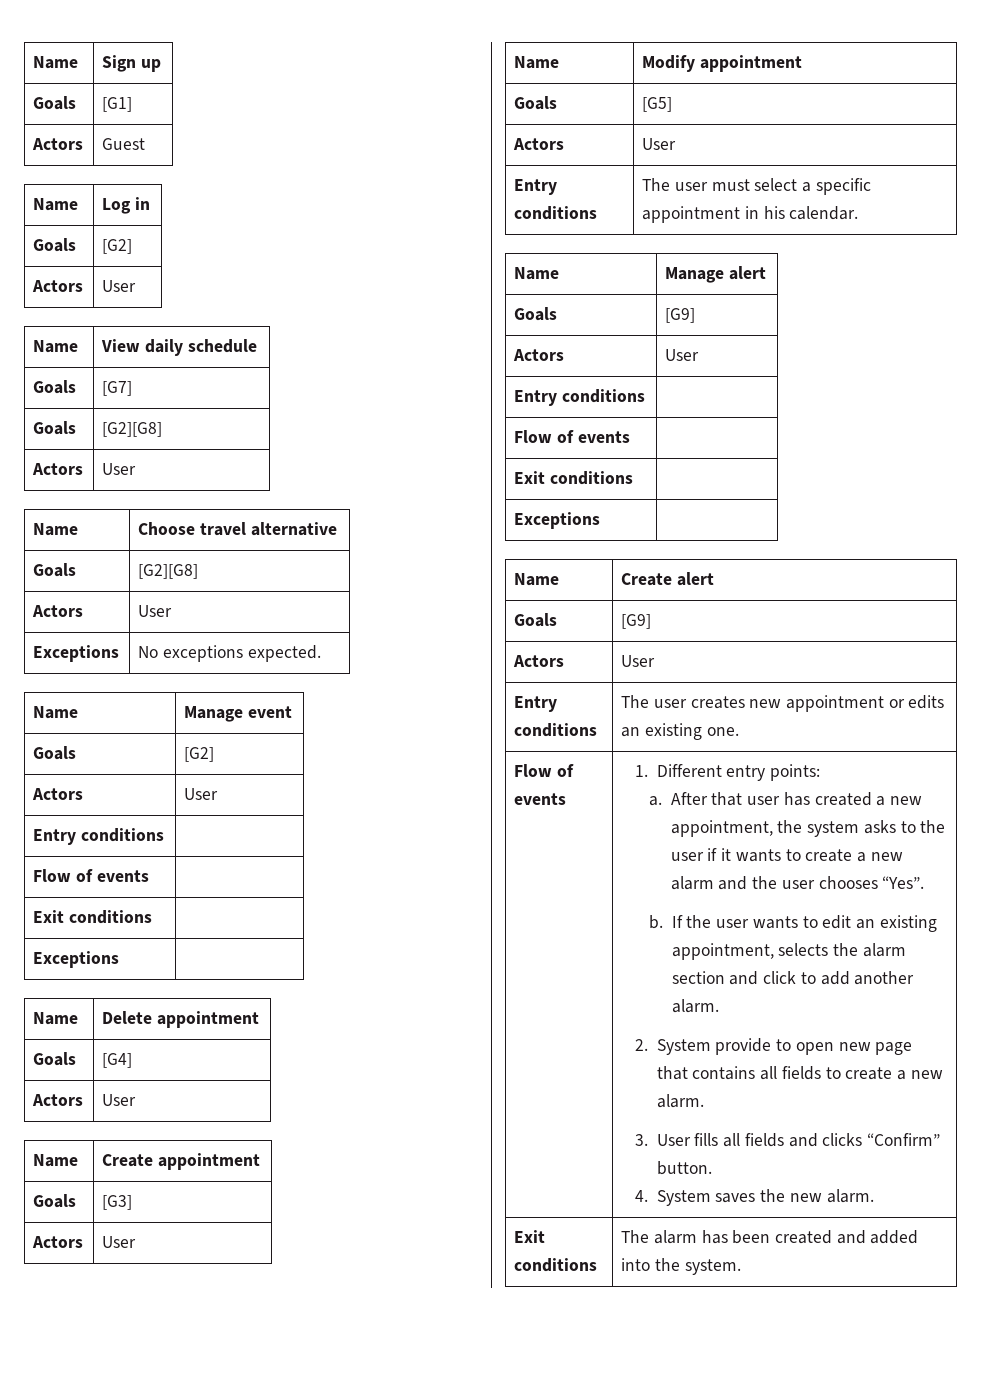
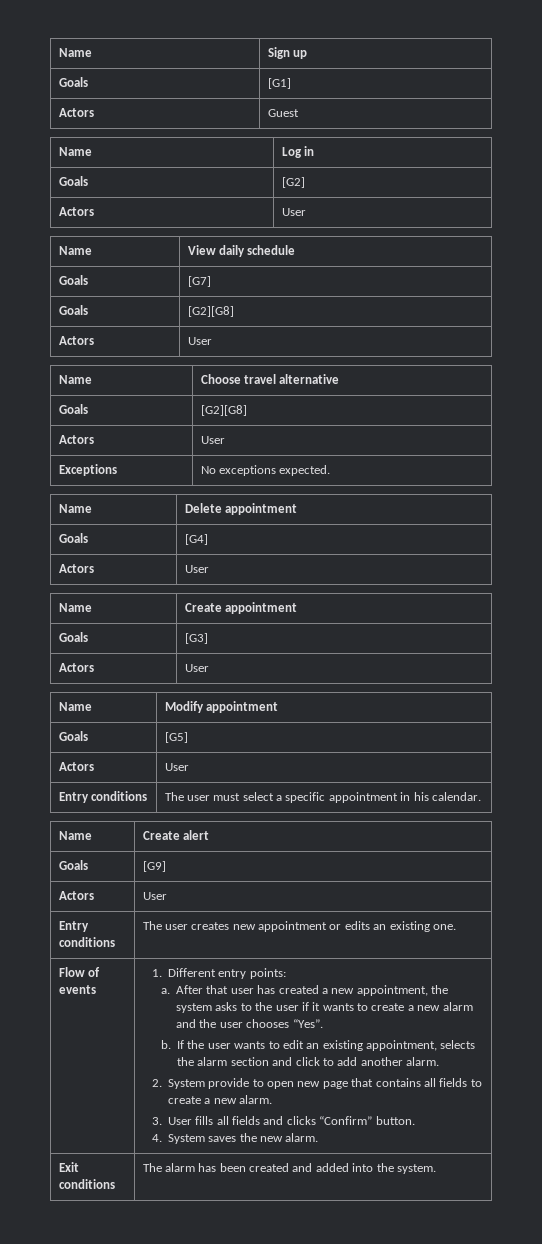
- Name | Manage event
- Goals | [G2]
- Actors | User
- Entry conditions |
- Flow of events |
- Exit conditions |
- Exceptions |
- Name | Manage alert
- Goals | [G9]
- Actors | User
- Entry conditions |
- Flow of events |
- Exit conditions |
- Exceptions |

